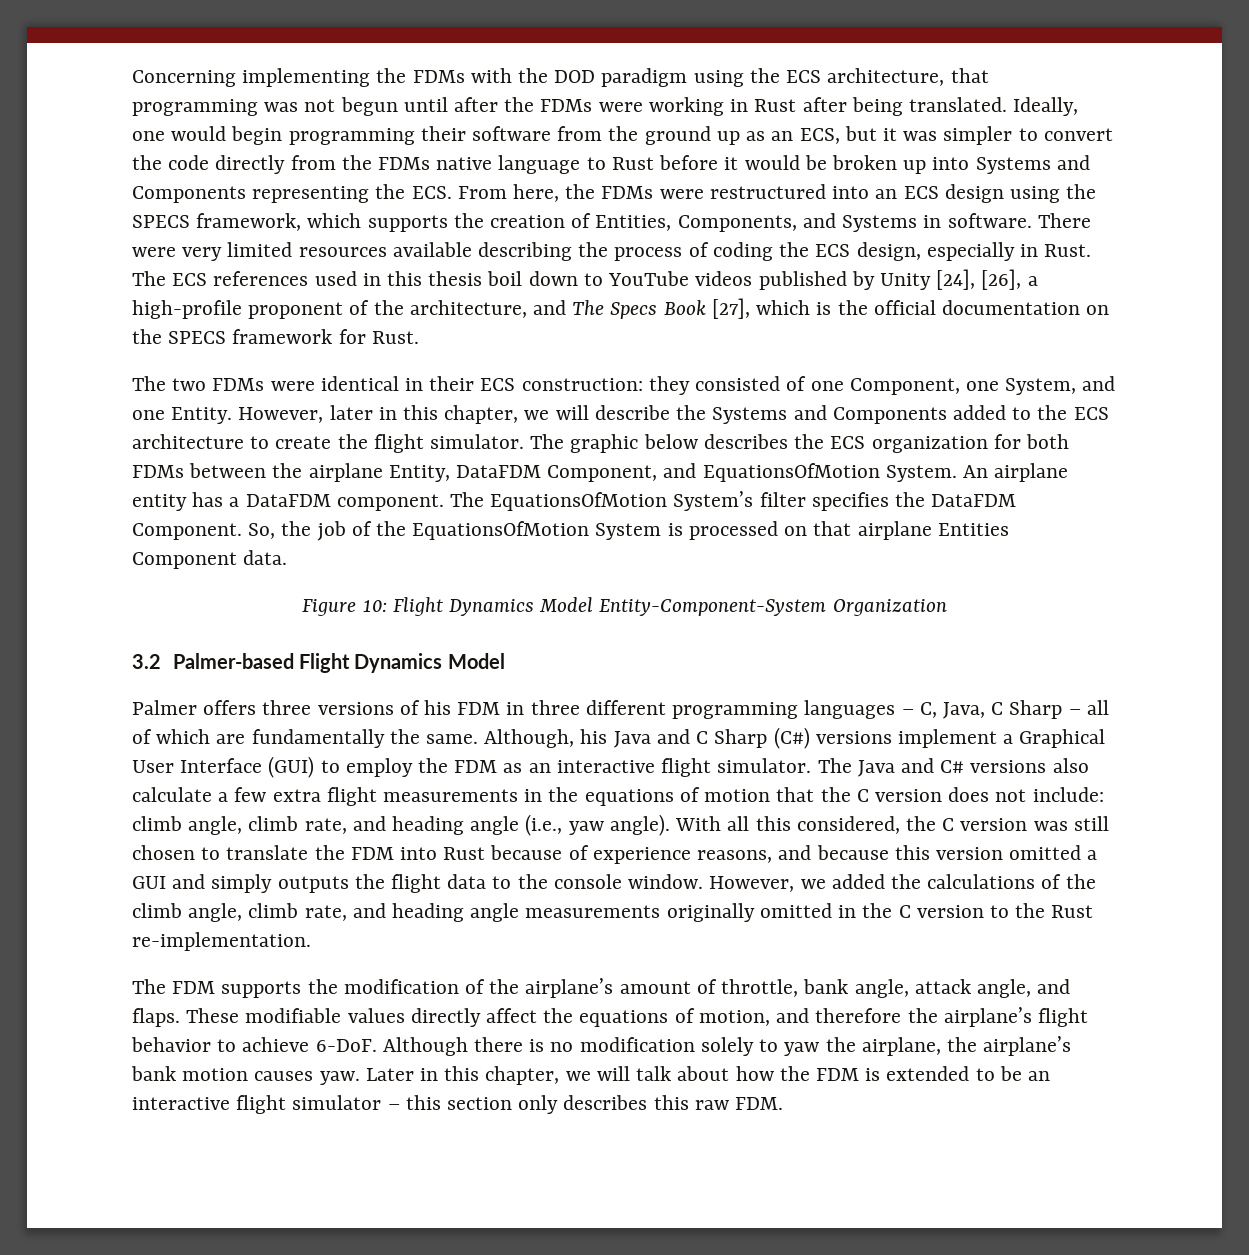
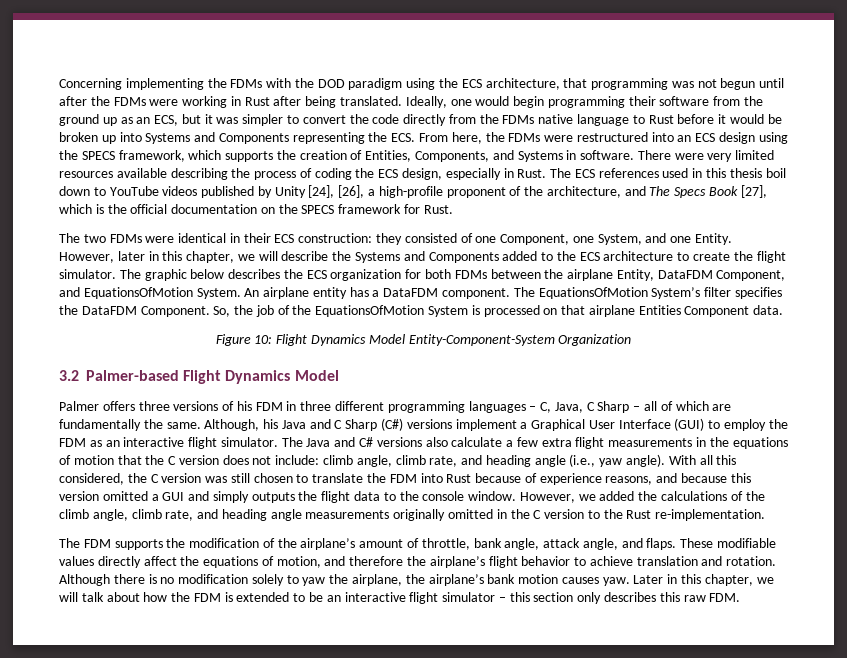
- These modifiable values directly affect the equations of motion, and therefore the airplane’s flight behavior to achieve 6-DoF.
+ These modifiable values directly affect the equations of motion, and therefore the airplane’s flight behavior to achieve translation and rotation.

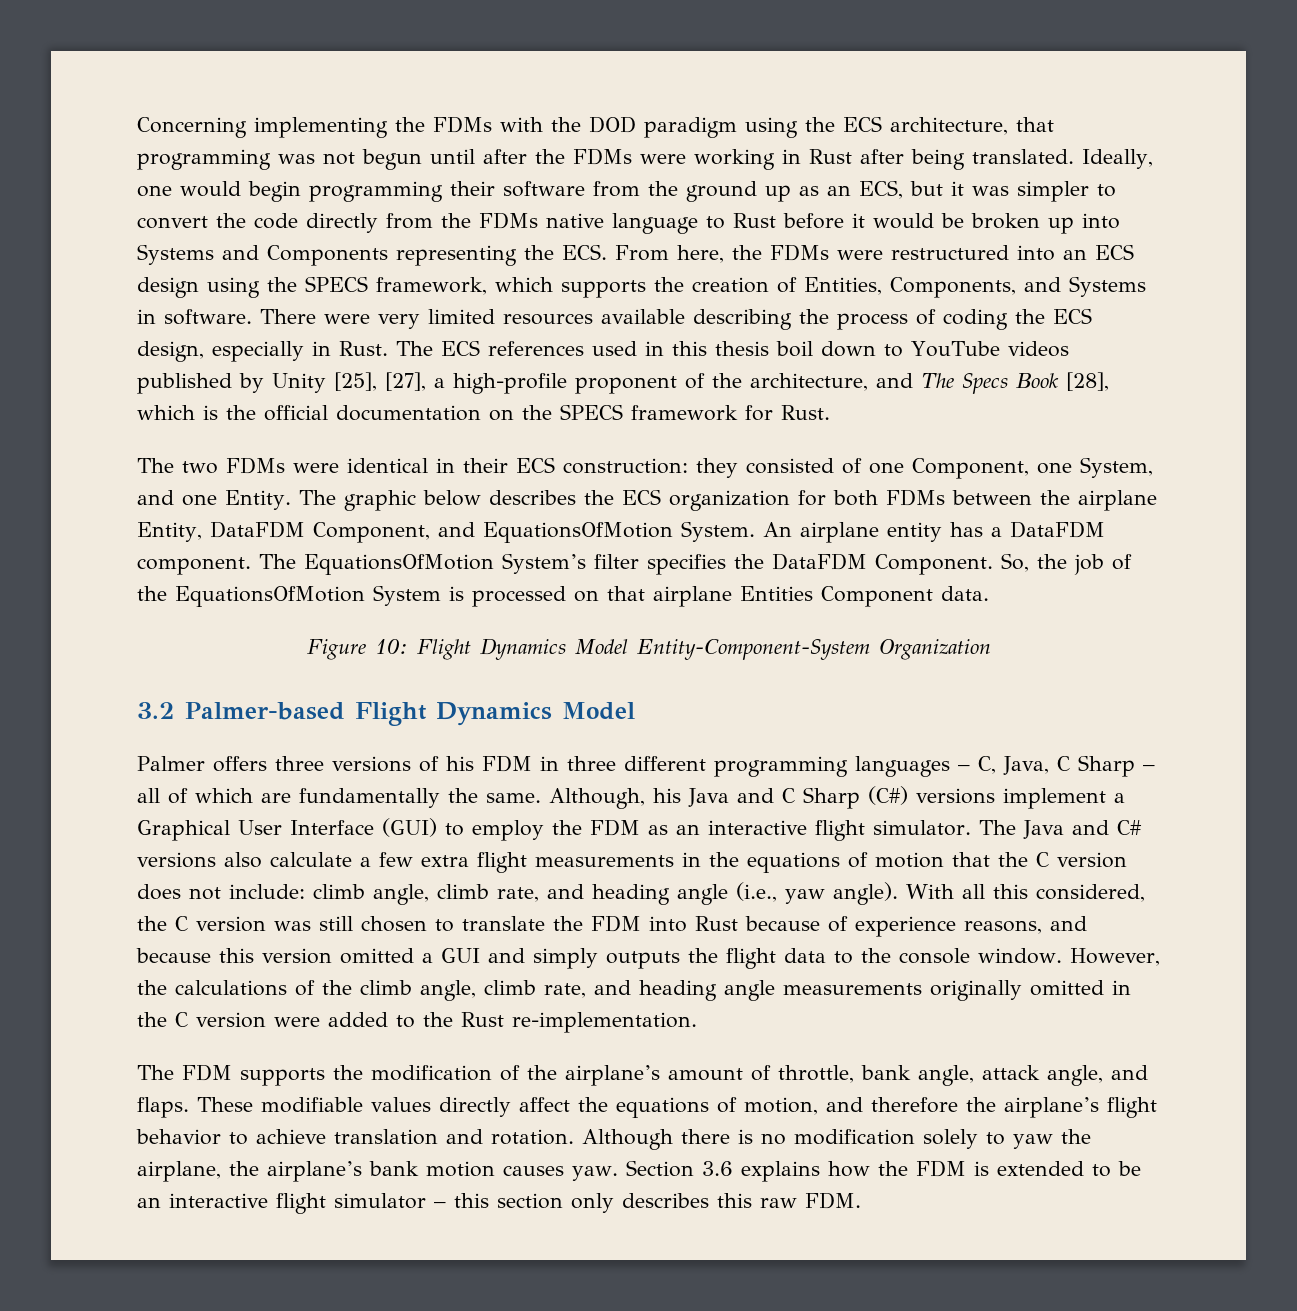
- The ECS references used in this thesis boil down to YouTube videos published by Unity [24], [26], a high-profile proponent of the architecture, and The Specs Book [27], which is the official documentation on the SPECS framework for Rust.
+ The ECS references used in this thesis boil down to YouTube videos published by Unity [25], [27], a high-profile proponent of the architecture, and The Specs Book [28], which is the official documentation on the SPECS framework for Rust.
- However, later in this chapter, we will describe the Systems and Components added to the ECS architecture to create the flight simulator.
- However, we added the calculations of the climb angle, climb rate, and heading angle measurements originally omitted in the C version to the Rust re-implementation.
+ However, the calculations of the climb angle, climb rate, and heading angle measurements originally omitted in the C version were added to the Rust re-implementation.
- Later in this chapter, we will talk about how the FDM is extended to be an interactive flight simulator – this section only describes this raw FDM.
+ Section 3.6 explains how the FDM is extended to be an interactive flight simulator – this section only describes this raw FDM.

